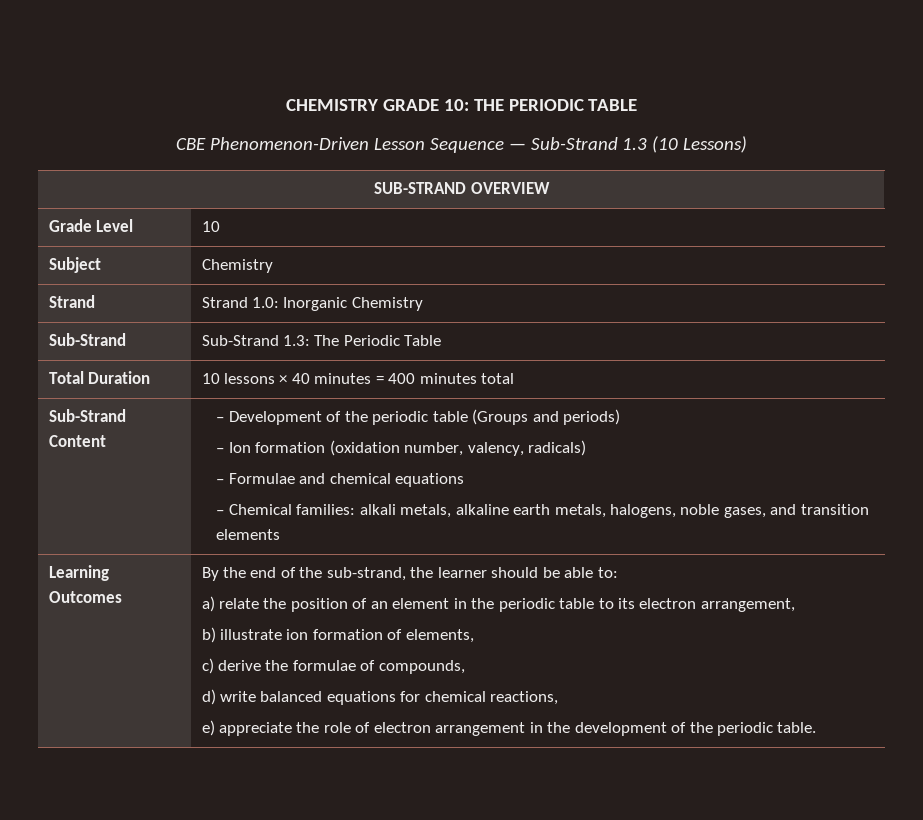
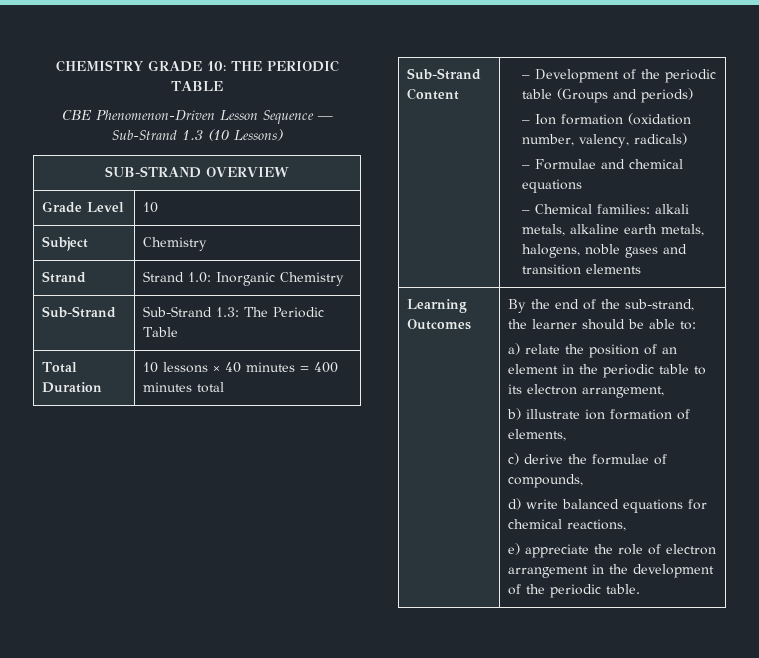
  Sub-Strand Content | – Development of the periodic table (Groups and periods)
  – Ion formation (oxidation number, valency, radicals)
  – Formulae and chemical equations
- – Chemical families: alkali metals, alkaline earth metals, halogens, noble gases, and transition elements
+ – Chemical families: alkali metals, alkaline earth metals, halogens, noble gases and transition elements

